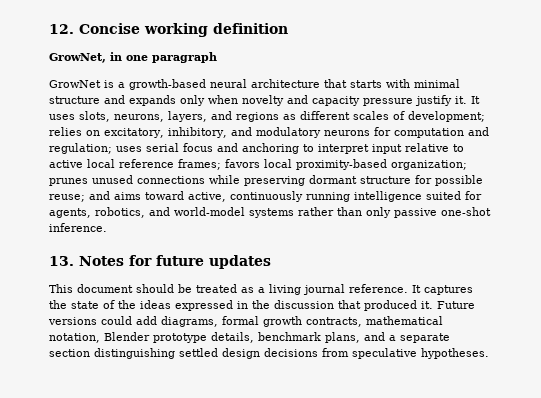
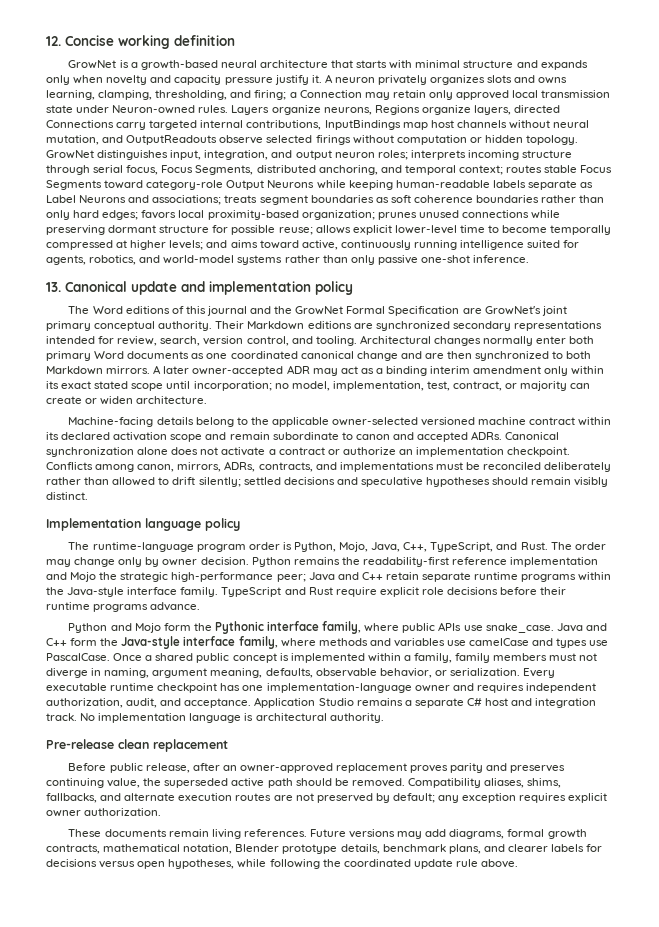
- GrowNet, in one paragraph
- It uses slots, neurons, layers, and regions as different scales of development; relies on excitatory, inhibitory, and modulatory neurons for computation and regulation; uses serial focus and anchoring to interpret input relative to active local reference frames; favors local proximity-based organization; prunes unused connections while preserving dormant structure for possible reuse; and aims toward active, continuously running intelligence suited for agents, robotics, and world-model systems rather than only passive one-shot inference.
+ A neuron privately organizes slots and owns learning, clamping, thresholding, and firing; a Connection may retain only approved local transmission state under Neuron-owned rules. Layers organize neurons, Regions organize layers, directed Connections carry targeted internal contributions, InputBindings map host channels without neural mutation, and OutputReadouts observe selected firings without computation or hidden topology. GrowNet distinguishes input, integration, and output neuron roles; interprets incoming structure through serial focus, Focus Segments, distributed anchoring, and temporal context; routes stable Focus Segments toward category-role Output Neurons while keeping human-readable labels separate as Label Neurons and associations; treats segment boundaries as soft coherence boundaries rather than only hard edges; favors local proximity-based organization; prunes unused connections while preserving dormant structure for possible reuse; allows explicit lower-level time to become temporally compressed at higher levels; and aims toward active, continuously running intelligence suited for agents, robotics, and world-model systems rather than only passive one-shot inference.
- 13. Notes for future updates
- This document should be treated as a living journal reference. It captures the state of the ideas expressed in the discussion that produced it.
+ 13. Canonical update and implementation policy
+ The Word editions of this journal and the GrowNet Formal Specification are GrowNet's joint primary conceptual authority. Their Markdown editions are synchronized secondary representations intended for review, search, version control, and tooling. Architectural changes normally enter both primary Word documents as one coordinated canonical change and are then synchronized to both Markdown mirrors. A later owner-accepted ADR may act as a binding interim amendment only within its exact stated scope until incorporation; no model, implementation, test, contract, or majority can create or widen architecture.
+ Machine-facing details belong to the applicable owner-selected versioned machine contract within its declared activation scope and remain subordinate to canon and accepted ADRs. Canonical synchronization alone does not activate a contract or authorize an implementation checkpoint. Conflicts among canon, mirrors, ADRs, contracts, and implementations must be reconciled deliberately rather than allowed to drift silently; settled decisions and speculative hypotheses should remain visibly distinct.
+ Implementation language policy
+ The runtime-language program order is Python, Mojo, Java, C++, TypeScript, and Rust. The order may change only by owner decision. Python remains the readability-first reference implementation and Mojo the strategic high-performance peer; Java and C++ retain separate runtime programs within the Java-style interface family. TypeScript and Rust require explicit role decisions before their runtime programs advance.
+ Python and Mojo form the Pythonic interface family, where public APIs use snake_case. Java and C++ form the Java-style interface family, where methods and variables use camelCase and types use PascalCase. Once a shared public concept is implemented within a family, family members must not diverge in naming, argument meaning, defaults, observable behavior, or serialization. Every executable runtime checkpoint has one implementation-language owner and requires independent authorization, audit, and acceptance. Application Studio remains a separate C# host and integration track. No implementation language is architectural authority.
+ Pre-release clean replacement
+ Before public release, after an owner-approved replacement proves parity and preserves continuing value, the superseded active path should be removed. Compatibility aliases, shims, fallbacks, and alternate execution routes are not preserved by default; any exception requires explicit owner authorization.
+ These documents remain living references.
- Future versions could add diagrams, formal growth contracts, mathematical notation, Blender prototype details, benchmark plans, and a separate section distinguishing settled design decisions from speculative hypotheses.
+ Future versions may add diagrams, formal growth contracts, mathematical notation, Blender prototype details, benchmark plans, and clearer labels for decisions versus open hypotheses, while following the coordinated update rule above.

